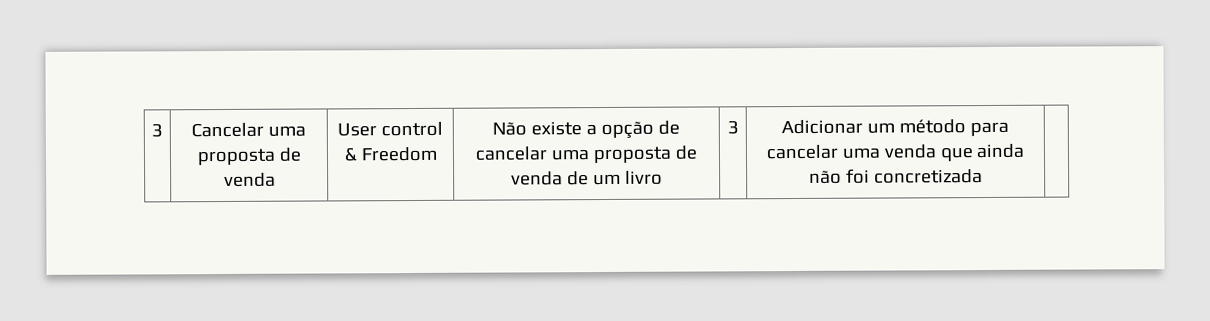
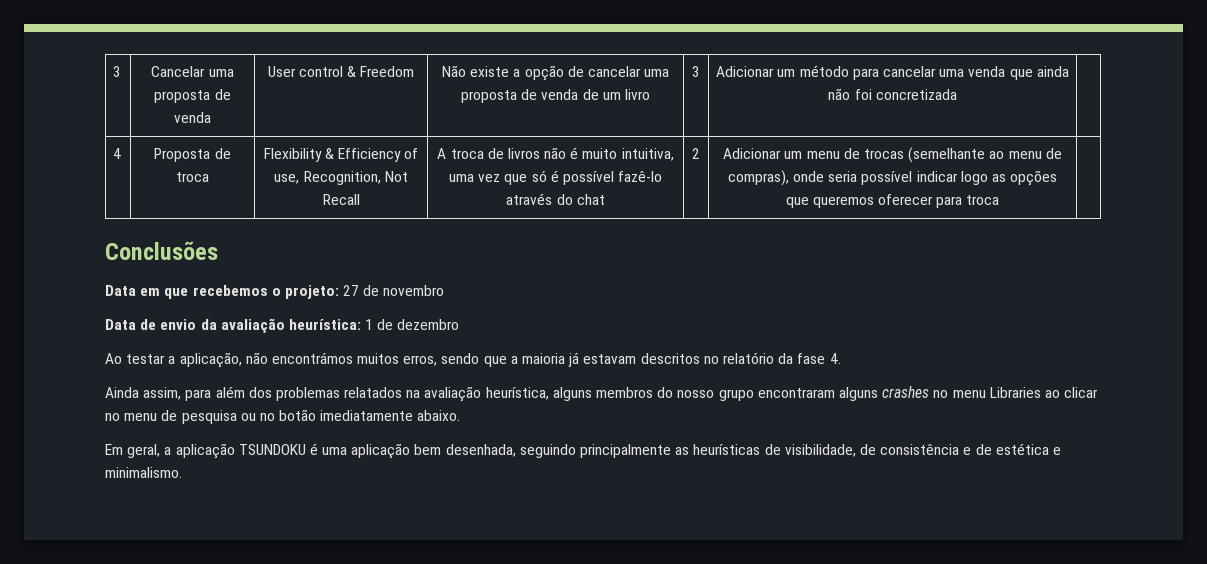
+ 4 | Proposta de troca | Flexibility & Efficiency of use, Recognition, Not Recall | A troca de livros não é muito intuitiva, uma vez que só é possível fazê-lo através do chat | 2 | Adicionar um menu de trocas (semelhante ao menu de compras), onde seria possível indicar logo as opções que queremos oferecer para troca |
+ Conclusões
+ Data em que recebemos o projeto: 27 de novembro
+ Data de envio da avaliação heurística: 1 de dezembro
+ Ao testar a aplicação, não encontrámos muitos erros, sendo que a maioria já estavam descritos no relatório da fase 4.
+ Ainda assim, para além dos problemas relatados na avaliação heurística, alguns membros do nosso grupo encontraram alguns crashes no menu Libraries ao clicar no menu de pesquisa ou no botão imediatamente abaixo.
+ Em geral, a aplicação TSUNDOKU é uma aplicação bem desenhada, seguindo principalmente as heurísticas de visibilidade, de consistência e de estética e minimalismo.

